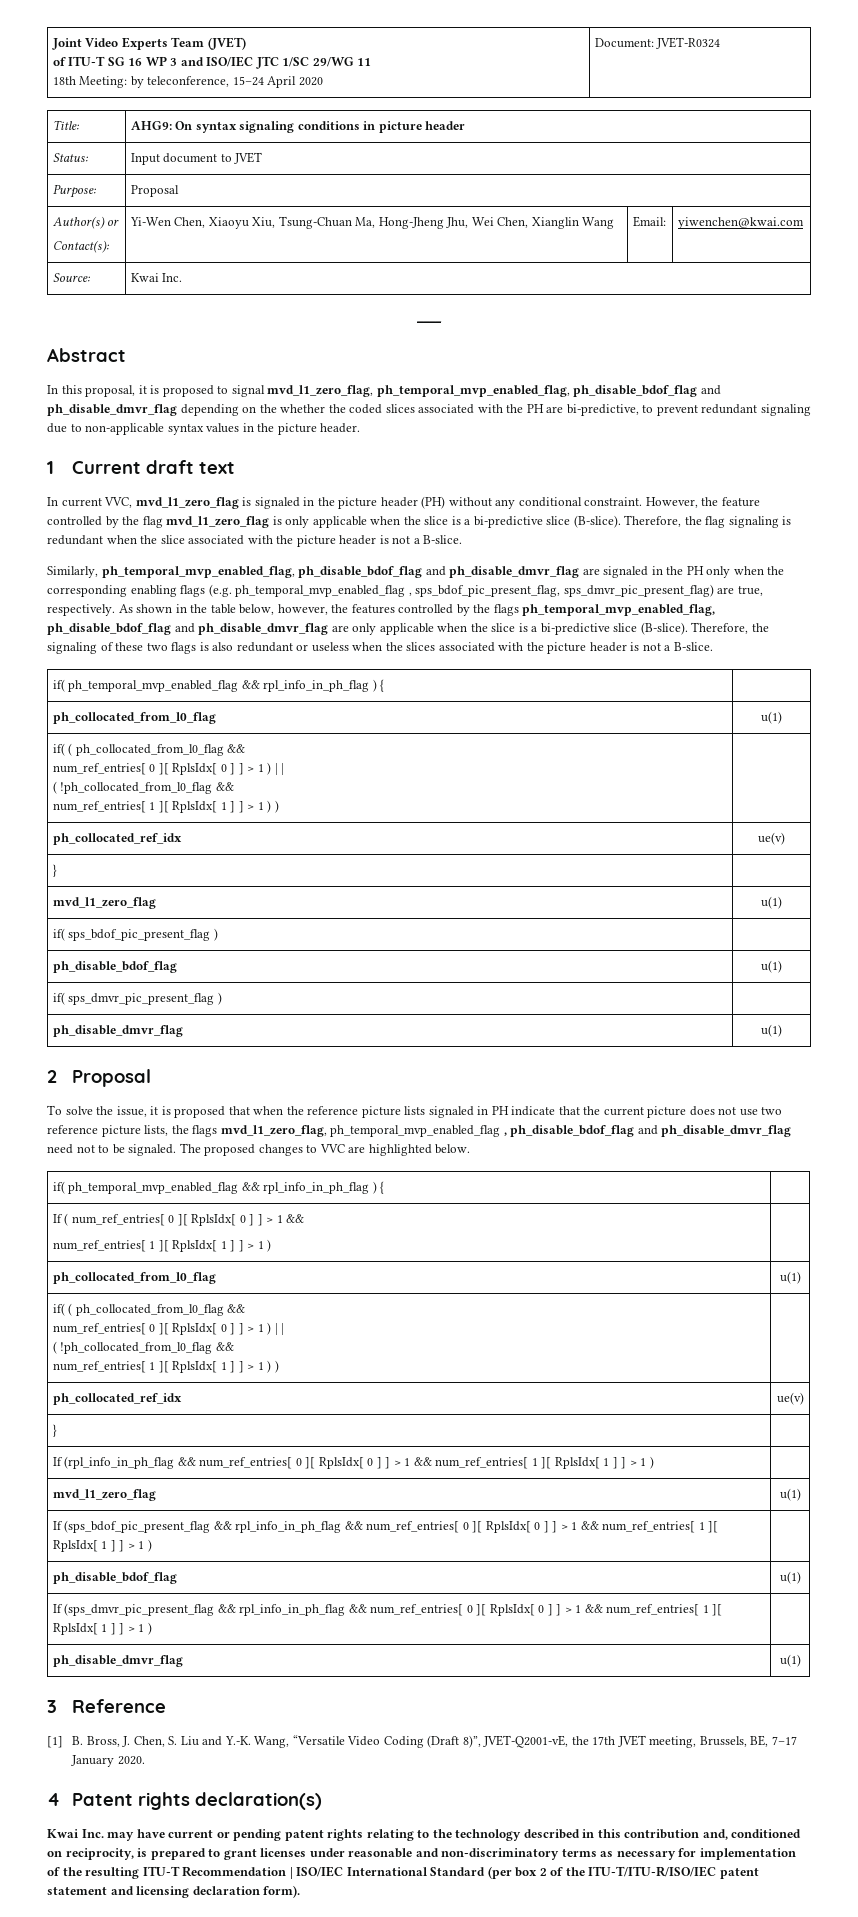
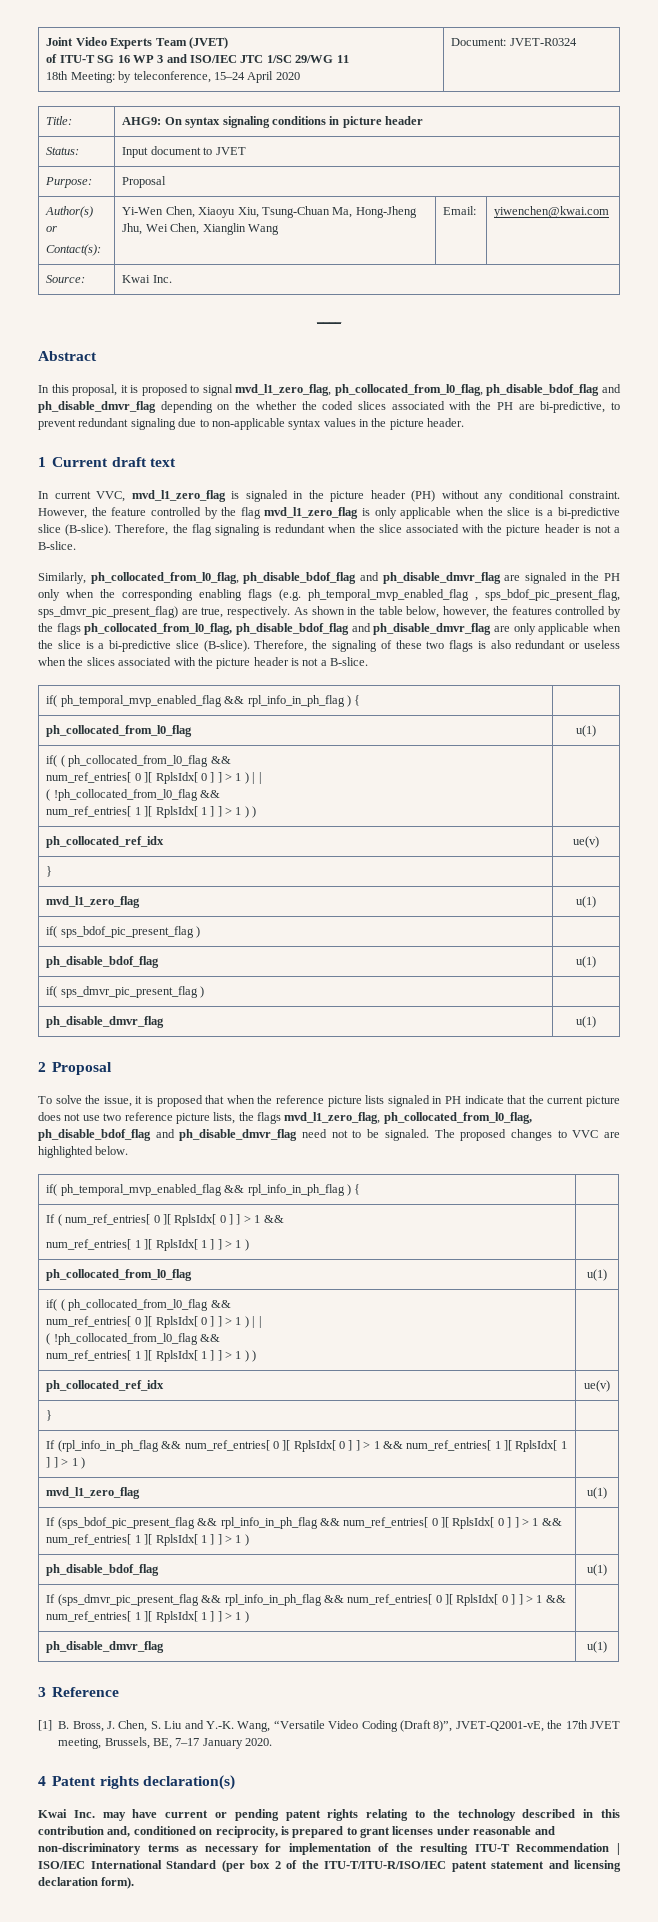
- In this proposal, it is proposed to signal mvd_l1_zero_flag, ph_temporal_mvp_enabled_flag, ph_disable_bdof_flag and ph_disable_dmvr_flag depending on the whether the coded slices associated with the PH are bi-predictive, to prevent redundant signaling due to non-applicable syntax values in the picture header.
+ In this proposal, it is proposed to signal mvd_l1_zero_flag, ph_collocated_from_l0_flag, ph_disable_bdof_flag and ph_disable_dmvr_flag depending on the whether the coded slices associated with the PH are bi-predictive, to prevent redundant signaling due to non-applicable syntax values in the picture header.
- Similarly, ph_temporal_mvp_enabled_flag, ph_disable_bdof_flag and ph_disable_dmvr_flag are signaled in the PH only when the corresponding enabling flags (e.g. ph_temporal_mvp_enabled_flag , sps_bdof_pic_present_flag, sps_dmvr_pic_present_flag) are true, respectively.
+ Similarly, ph_collocated_from_l0_flag, ph_disable_bdof_flag and ph_disable_dmvr_flag are signaled in the PH only when the corresponding enabling flags (e.g. ph_temporal_mvp_enabled_flag , sps_bdof_pic_present_flag, sps_dmvr_pic_present_flag) are true, respectively.
- As shown in the table below, however, the features controlled by the flags ph_temporal_mvp_enabled_flag, ph_disable_bdof_flag and ph_disable_dmvr_flag are only applicable when the slice is a bi-predictive slice (B-slice).
+ As shown in the table below, however, the features controlled by the flags ph_collocated_from_l0_flag, ph_disable_bdof_flag and ph_disable_dmvr_flag are only applicable when the slice is a bi-predictive slice (B-slice).
- To solve the issue, it is proposed that when the reference picture lists signaled in PH indicate that the current picture does not use two reference picture lists, the flags mvd_l1_zero_flag, ph_temporal_mvp_enabled_flag , ph_disable_bdof_flag and ph_disable_dmvr_flag need not to be signaled.
+ To solve the issue, it is proposed that when the reference picture lists signaled in PH indicate that the current picture does not use two reference picture lists, the flags mvd_l1_zero_flag, ph_collocated_from_l0_flag, ph_disable_bdof_flag and ph_disable_dmvr_flag need not to be signaled.

